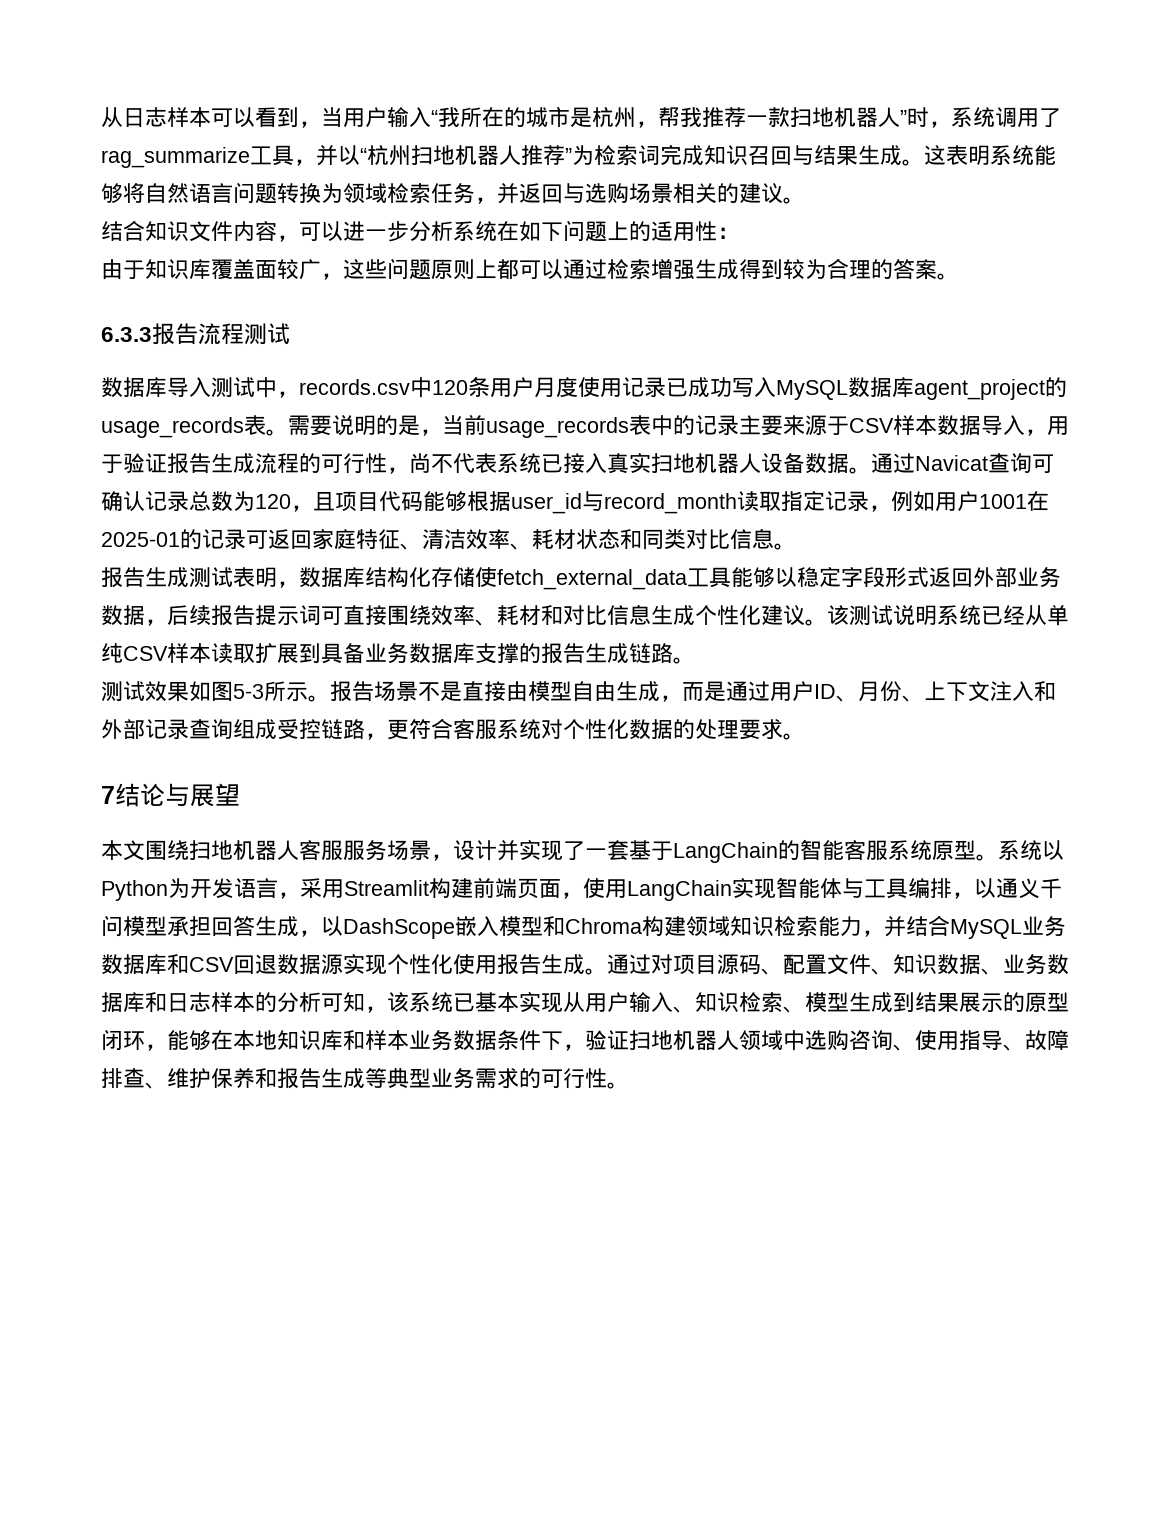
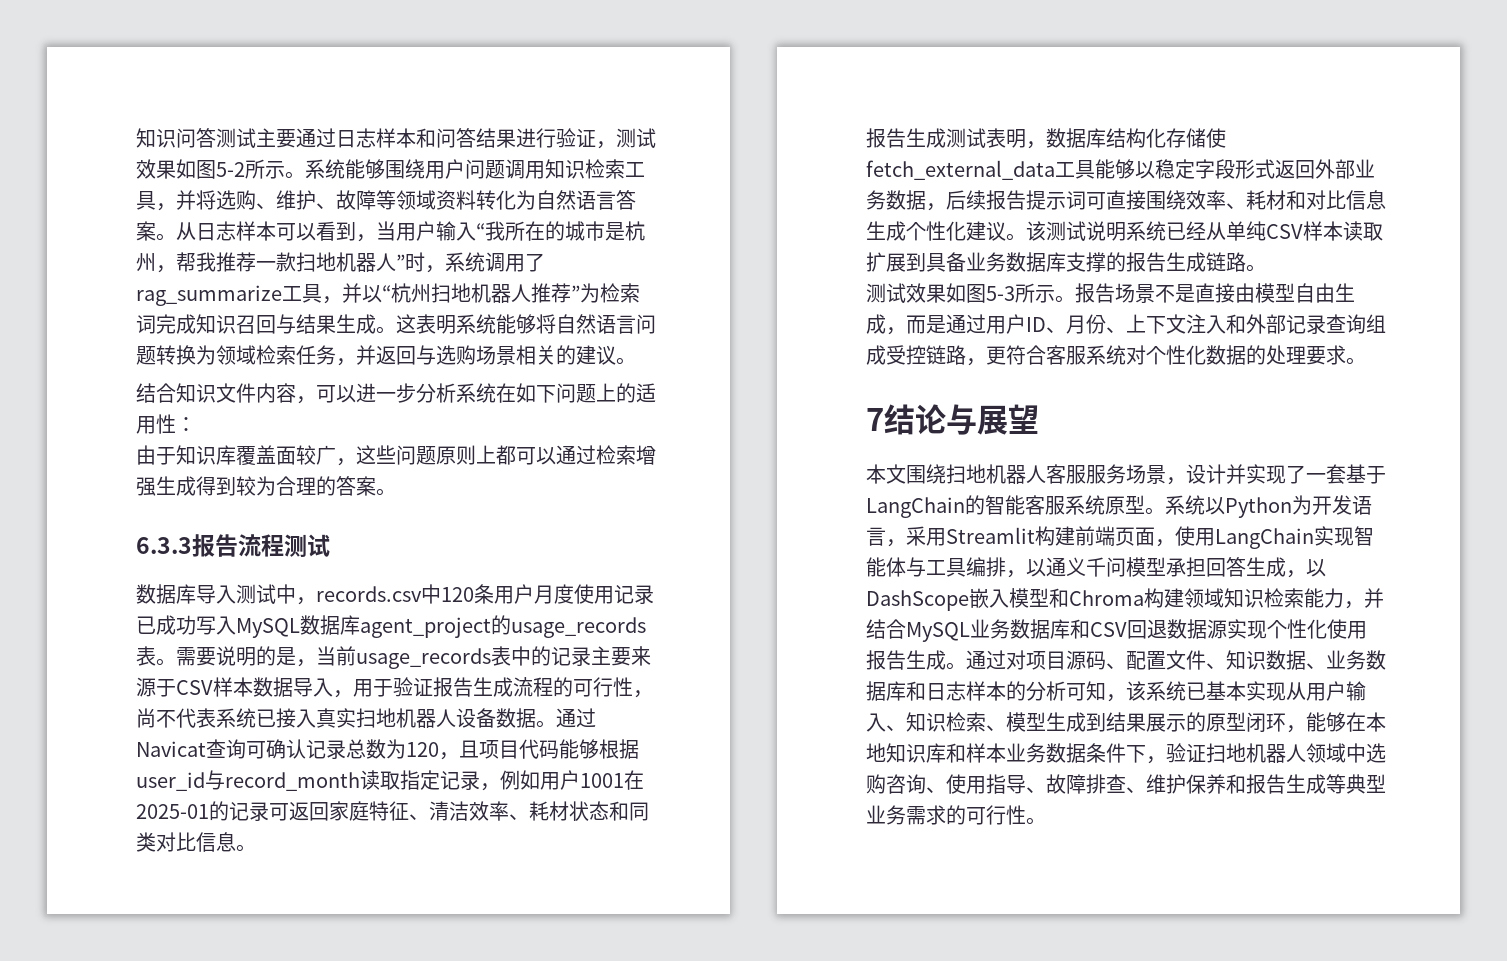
+ 知识问答测试主要通过日志样本和问答结果进行验证，测试效果如图5-2所示。系统能够围绕用户问题调用知识检索工具，并将选购、维护、故障等领域资料转化为自然语言答案。

